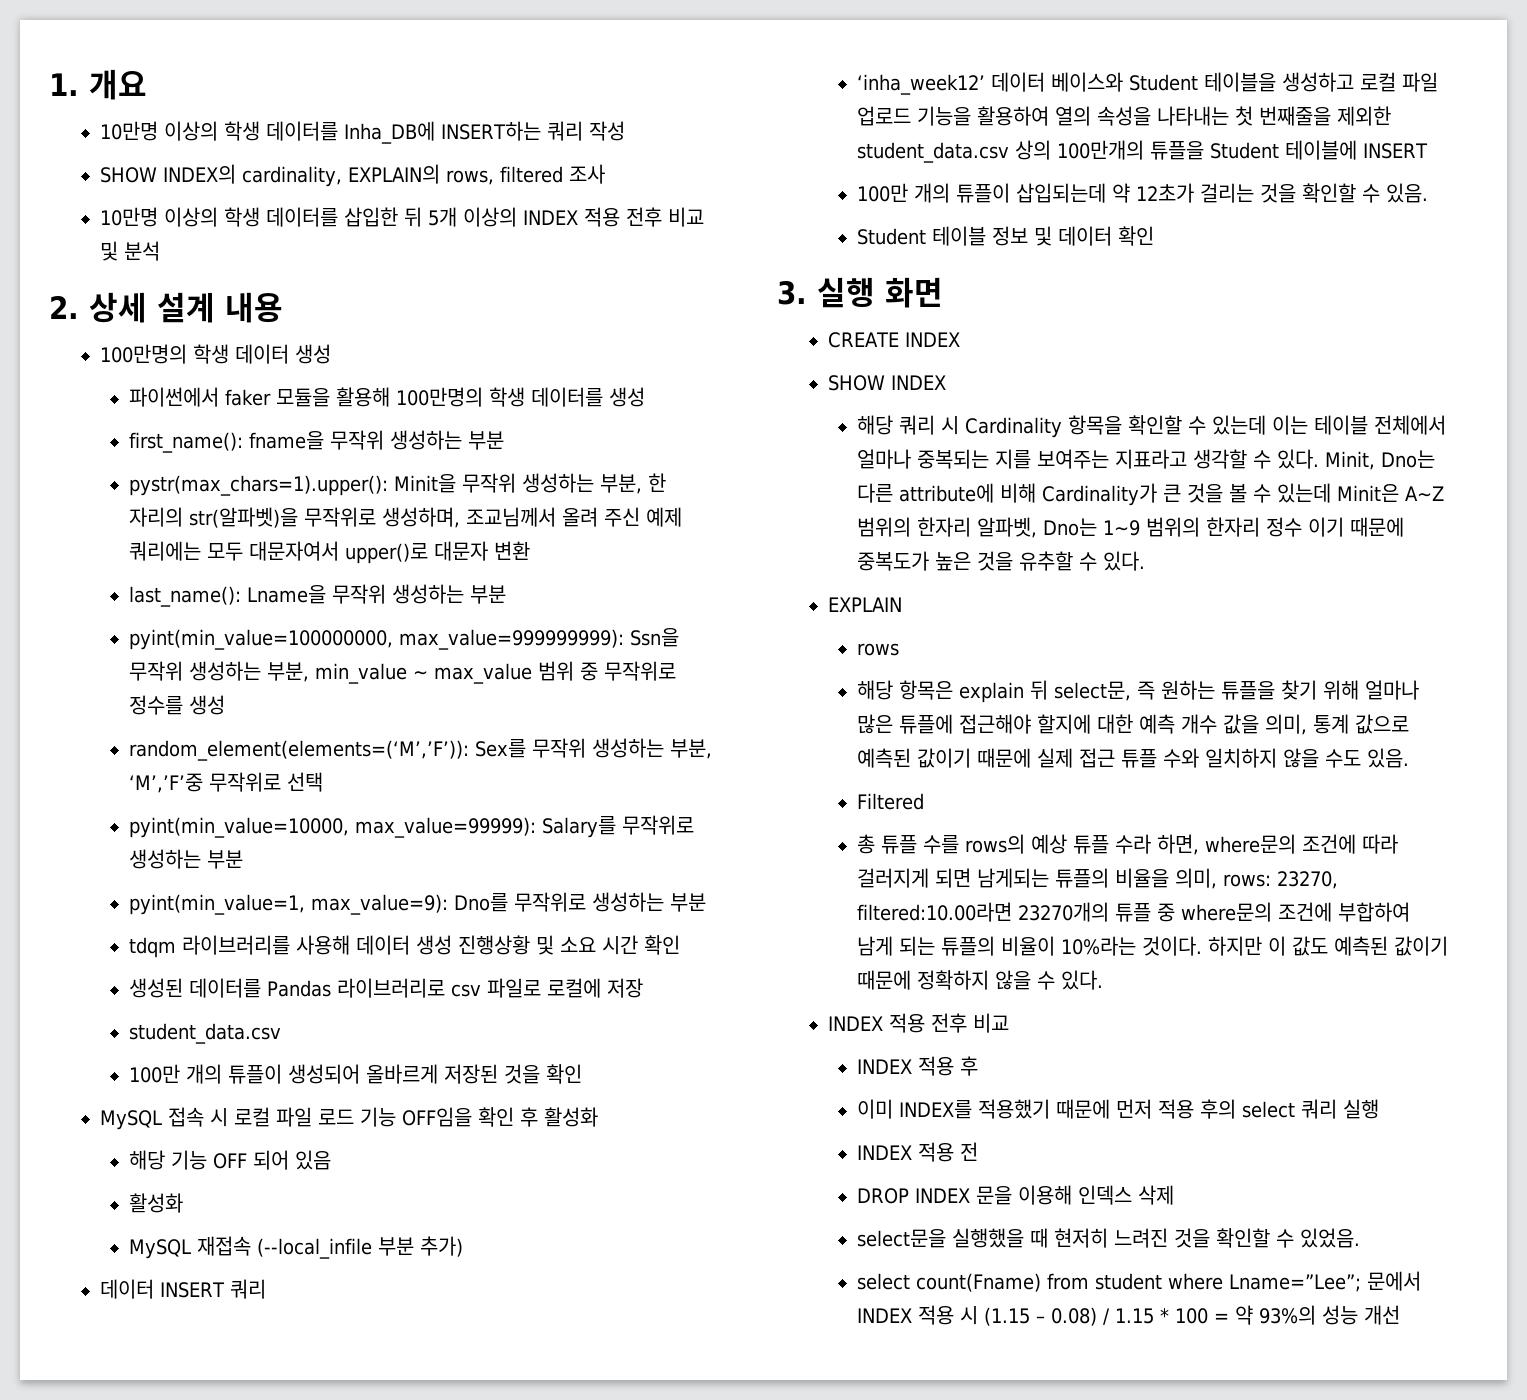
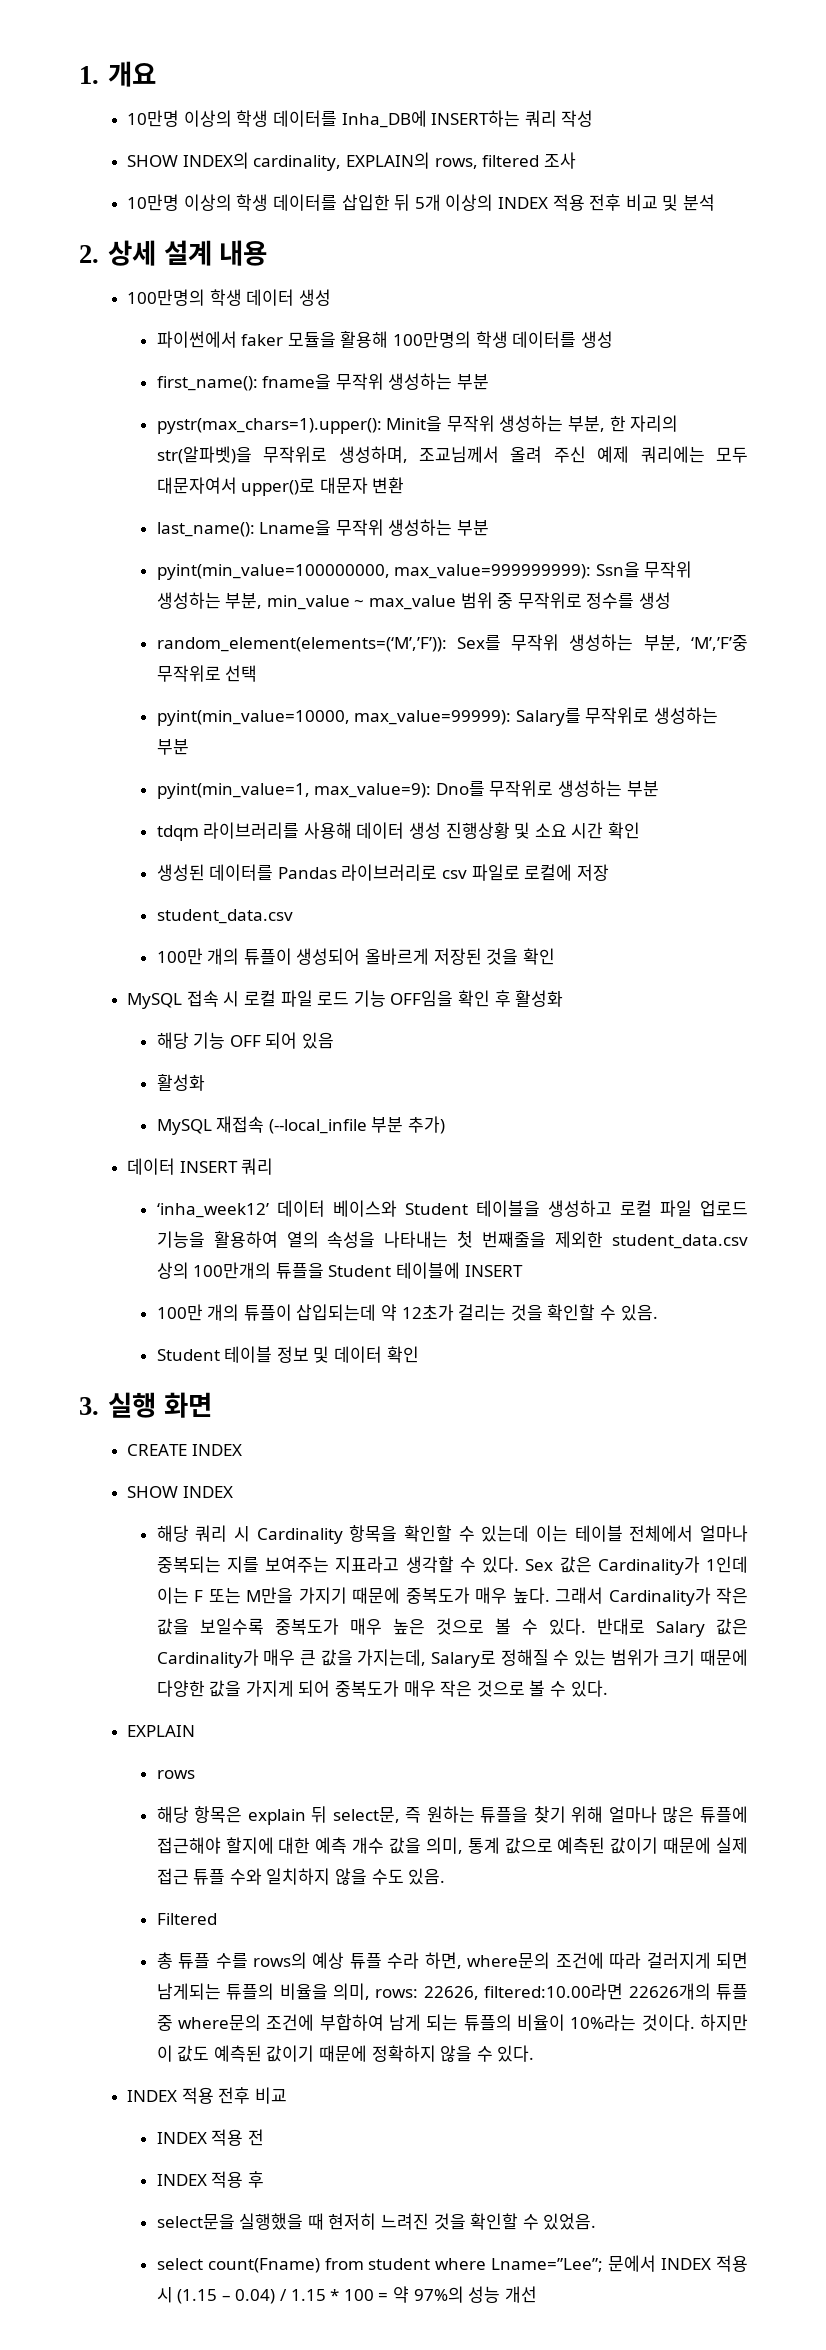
- Minit, Dno는 다른 attribute에 비해 Cardinality가 큰 것을 볼 수 있는데 Minit은 A~Z 범위의 한자리 알파벳, Dno는 1~9 범위의 한자리 정수 이기 때문에 중복도가 높은 것을 유추할 수 있다.
+ Sex 값은 Cardinality가 1인데 이는 F 또는 M만을 가지기 때문에 중복도가 매우 높다. 그래서 Cardinality가 작은 값을 보일수록 중복도가 매우 높은 것으로 볼 수 있다. 반대로 Salary 값은 Cardinality가 매우 큰 값을 가지는데, Salary로 정해질 수 있는 범위가 크기 때문에 다양한 값을 가지게 되어 중복도가 매우 작은 것으로 볼 수 있다.
- 총 튜플 수를 rows의 예상 튜플 수라 하면, where문의 조건에 따라 걸러지게 되면 남게되는 튜플의 비율을 의미, rows: 23270, filtered:10.00라면 23270개의 튜플 중 where문의 조건에 부합하여 남게 되는 튜플의 비율이 10%라는 것이다.
+ 총 튜플 수를 rows의 예상 튜플 수라 하면, where문의 조건에 따라 걸러지게 되면 남게되는 튜플의 비율을 의미, rows: 22626, filtered:10.00라면 22626개의 튜플 중 where문의 조건에 부합하여 남게 되는 튜플의 비율이 10%라는 것이다.
+ INDEX 적용 전
  INDEX 적용 후
- 이미 INDEX를 적용했기 때문에 먼저 적용 후의 select 쿼리 실행
- INDEX 적용 전
- DROP INDEX 문을 이용해 인덱스 삭제
- select count(Fname) from student where Lname=”Lee”; 문에서 INDEX 적용 시 (1.15 – 0.08) / 1.15 * 100 = 약 93%의 성능 개선
+ select count(Fname) from student where Lname=”Lee”; 문에서 INDEX 적용 시 (1.15 – 0.04) / 1.15 * 100 = 약 97%의 성능 개선

